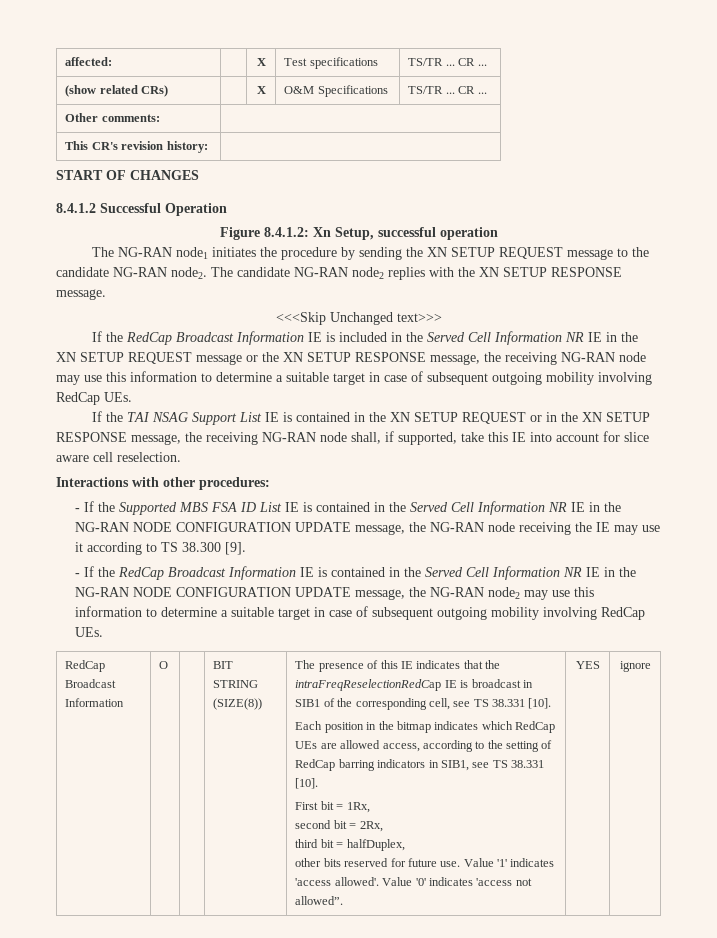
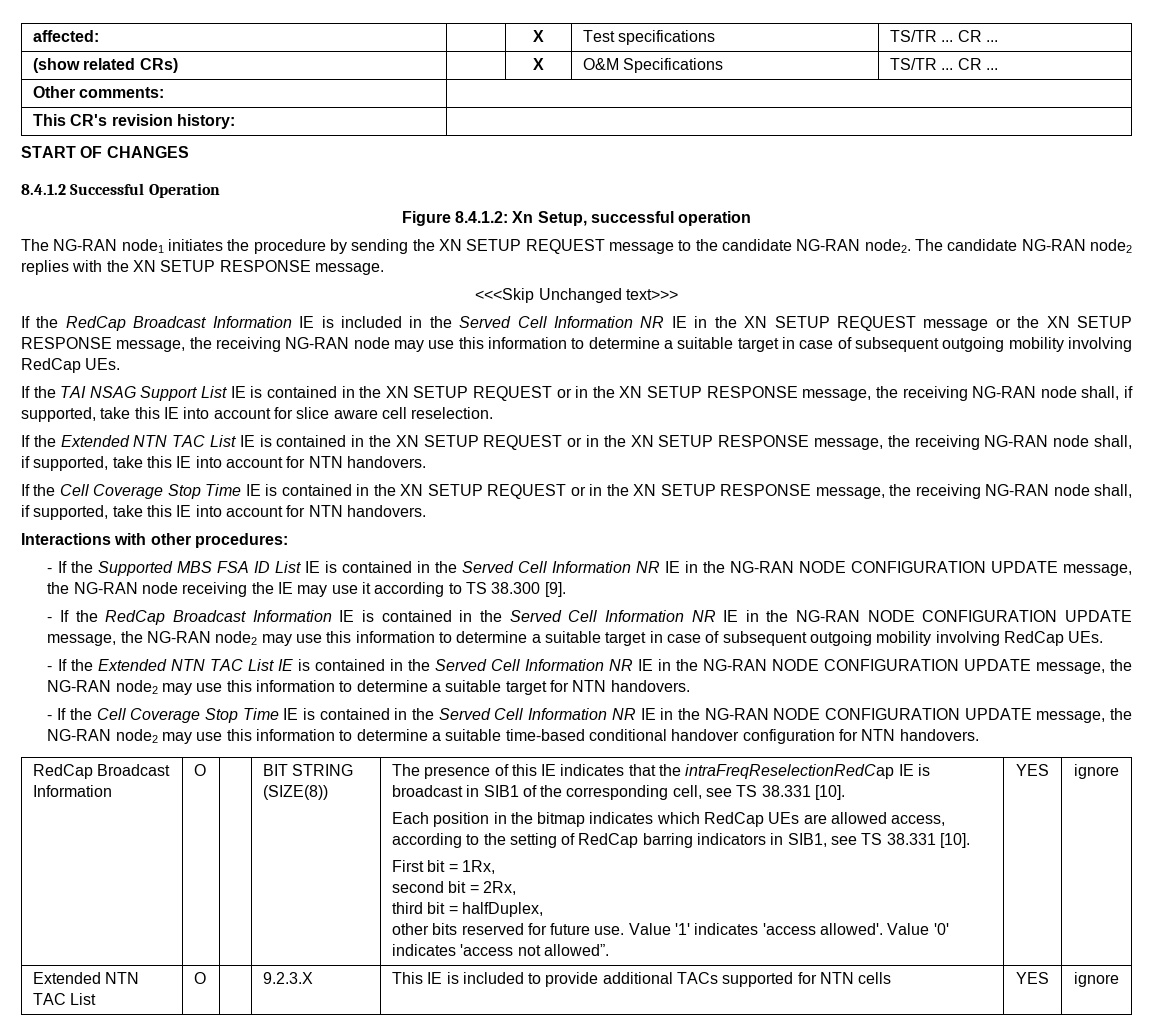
+ If the Extended NTN TAC List IE is contained in the XN SETUP REQUEST or in the XN SETUP RESPONSE message, the receiving NG-RAN node shall, if supported, take this IE into account for NTN handovers.
+ If the Cell Coverage Stop Time IE is contained in the XN SETUP REQUEST or in the XN SETUP RESPONSE message, the receiving NG-RAN node shall, if supported, take this IE into account for NTN handovers.
+ - If the Extended NTN TAC List IE is contained in the Served Cell Information NR IE in the NG-RAN NODE CONFIGURATION UPDATE message, the NG-RAN node2 may use this information to determine a suitable target for NTN handovers.
+ - If the Cell Coverage Stop Time IE is contained in the Served Cell Information NR IE in the NG-RAN NODE CONFIGURATION UPDATE message, the NG-RAN node2 may use this information to determine a suitable time-based conditional handover configuration for NTN handovers.
+ Extended NTN TAC List | O | | 9.2.3.X | This IE is included to provide additional TACs supported for NTN cells | YES | ignore

